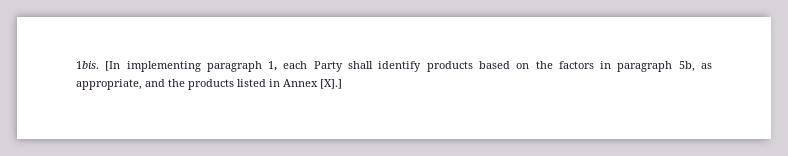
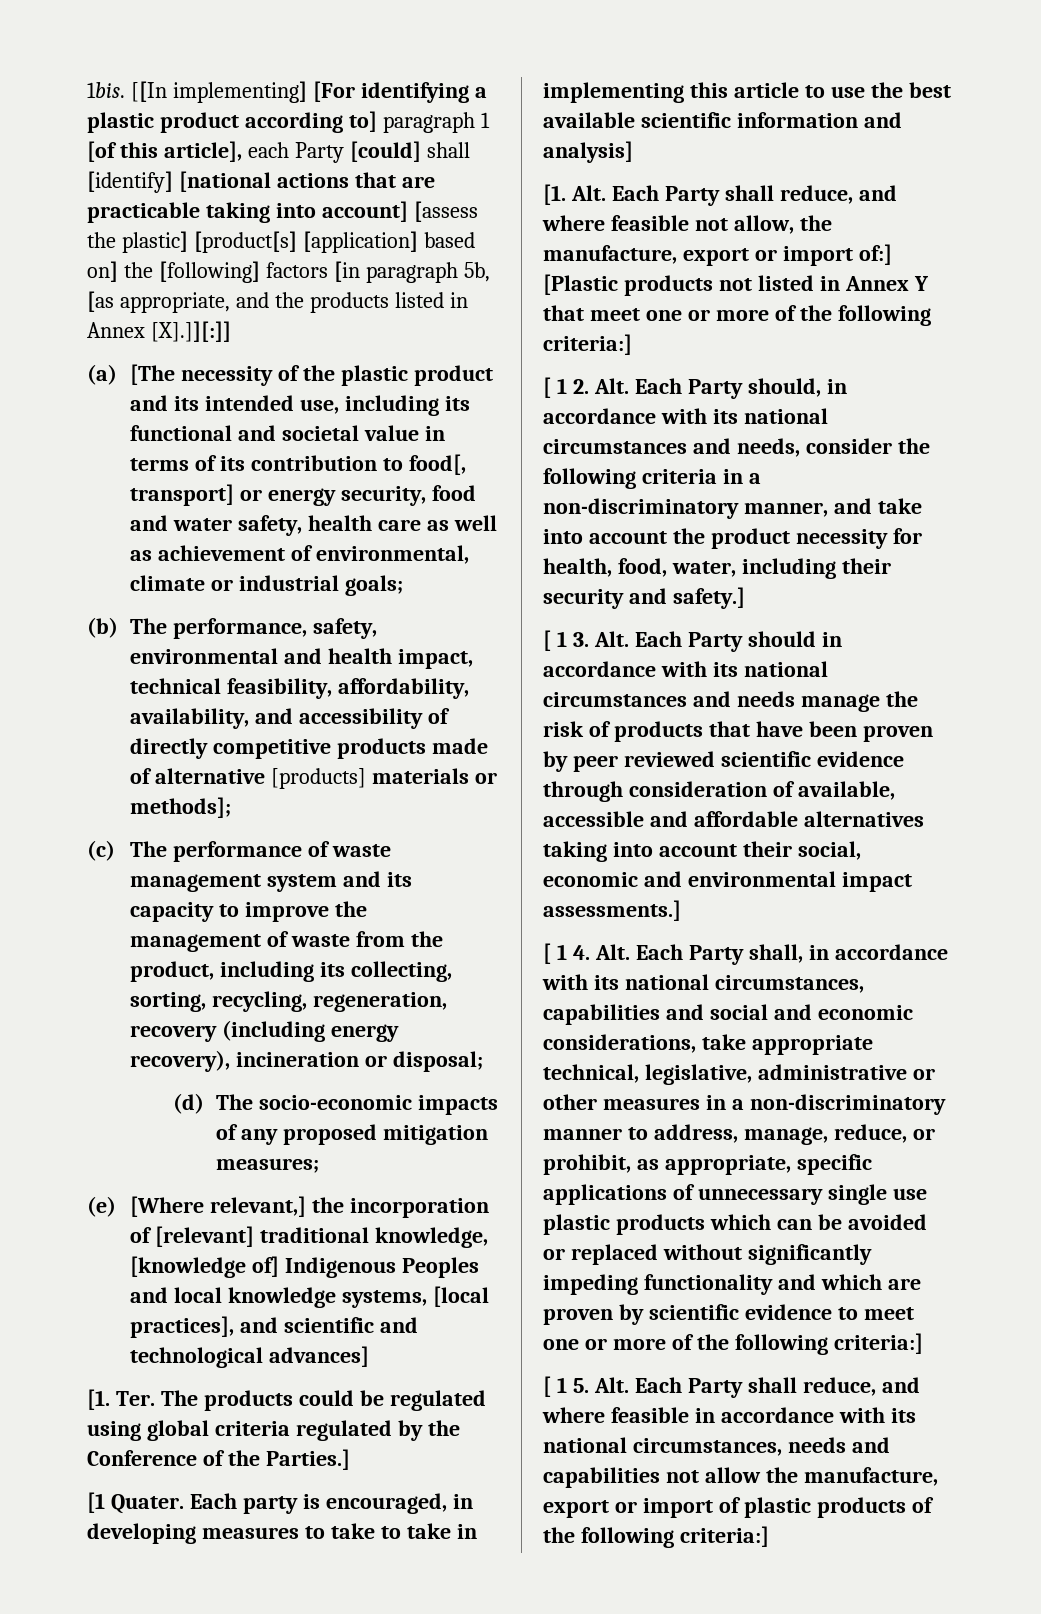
- [In implementing paragraph 1, each Party shall identify products based on the factors in paragraph 5b, as appropriate, and the products listed in Annex [X].]
+ [[In implementing] [For identifying a plastic product according to] paragraph 1 [of this article], each Party [could] shall [identify] [national actions that are practicable taking into account] [assess the plastic] [product[s] [application] based on] the [following] factors [in paragraph 5b, [as appropriate, and the products listed in Annex [X].]][:]]
+ (a) [The necessity of the plastic product and its intended use, including its functional and societal value in terms of its contribution to food[, transport] or energy security, food and water safety, health care as well as achievement of environmental, climate or industrial goals;
+ (b) The performance, safety, environmental and health impact, technical feasibility, affordability, availability, and accessibility of directly competitive products made of alternative [products] materials or methods];
+ (c) The performance of waste management system and its capacity to improve the management of waste from the product, including its collecting, sorting, recycling, regeneration, recovery (including energy recovery), incineration or disposal;
+ (d) The socio-economic impacts of any proposed mitigation measures;
+ (e) [Where relevant,] the incorporation of [relevant] traditional knowledge, [knowledge of] Indigenous Peoples and local knowledge systems, [local practices], and scientific and technological advances]
+ [1. Ter. The products could be regulated using global criteria regulated by the Conference of the Parties.]
+ [1 Quater. Each party is encouraged, in developing measures to take to take in implementing this article to use the best available scientific information and analysis]
+ [1. Alt. Each Party shall reduce, and where feasible not allow, the manufacture, export or import of:] [Plastic products not listed in Annex Y that meet one or more of the following criteria:]
+ [ 1 2. Alt. Each Party should, in accordance with its national circumstances and needs, consider the following criteria in a non-discriminatory manner, and take into account the product necessity for health, food, water, including their security and safety.]
+ [ 1 3. Alt. Each Party should in accordance with its national circumstances and needs manage the risk of products that have been proven by peer reviewed scientific evidence through consideration of available, accessible and affordable alternatives taking into account their social, economic and environmental impact assessments.]
+ [ 1 4. Alt. Each Party shall, in accordance with its national circumstances, capabilities and social and economic considerations, take appropriate technical, legislative, administrative or other measures in a non-discriminatory manner to address, manage, reduce, or prohibit, as appropriate, specific applications of unnecessary single use plastic products which can be avoided or replaced without significantly impeding functionality and which are proven by scientific evidence to meet one or more of the following criteria:]
+ [ 1 5. Alt. Each Party shall reduce, and where feasible in accordance with its national circumstances, needs and capabilities not allow the manufacture, export or import of plastic products of the following criteria:]

